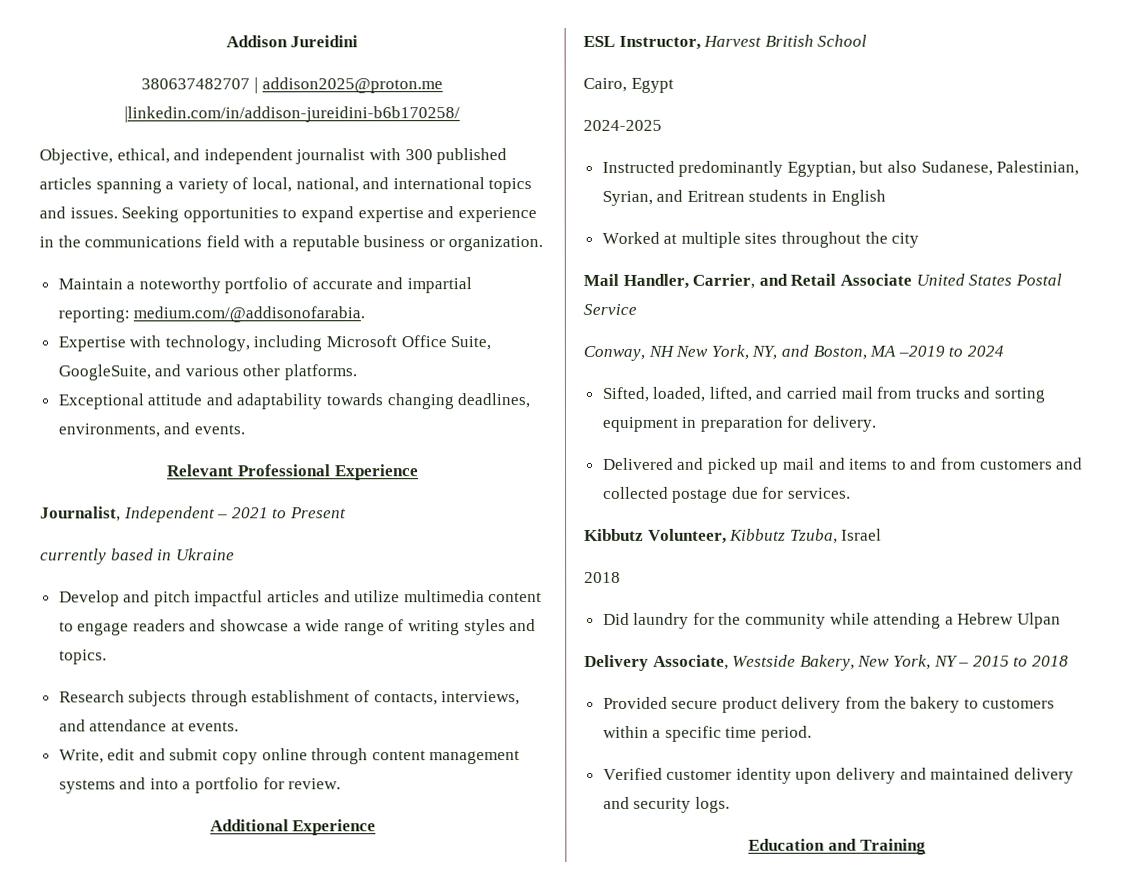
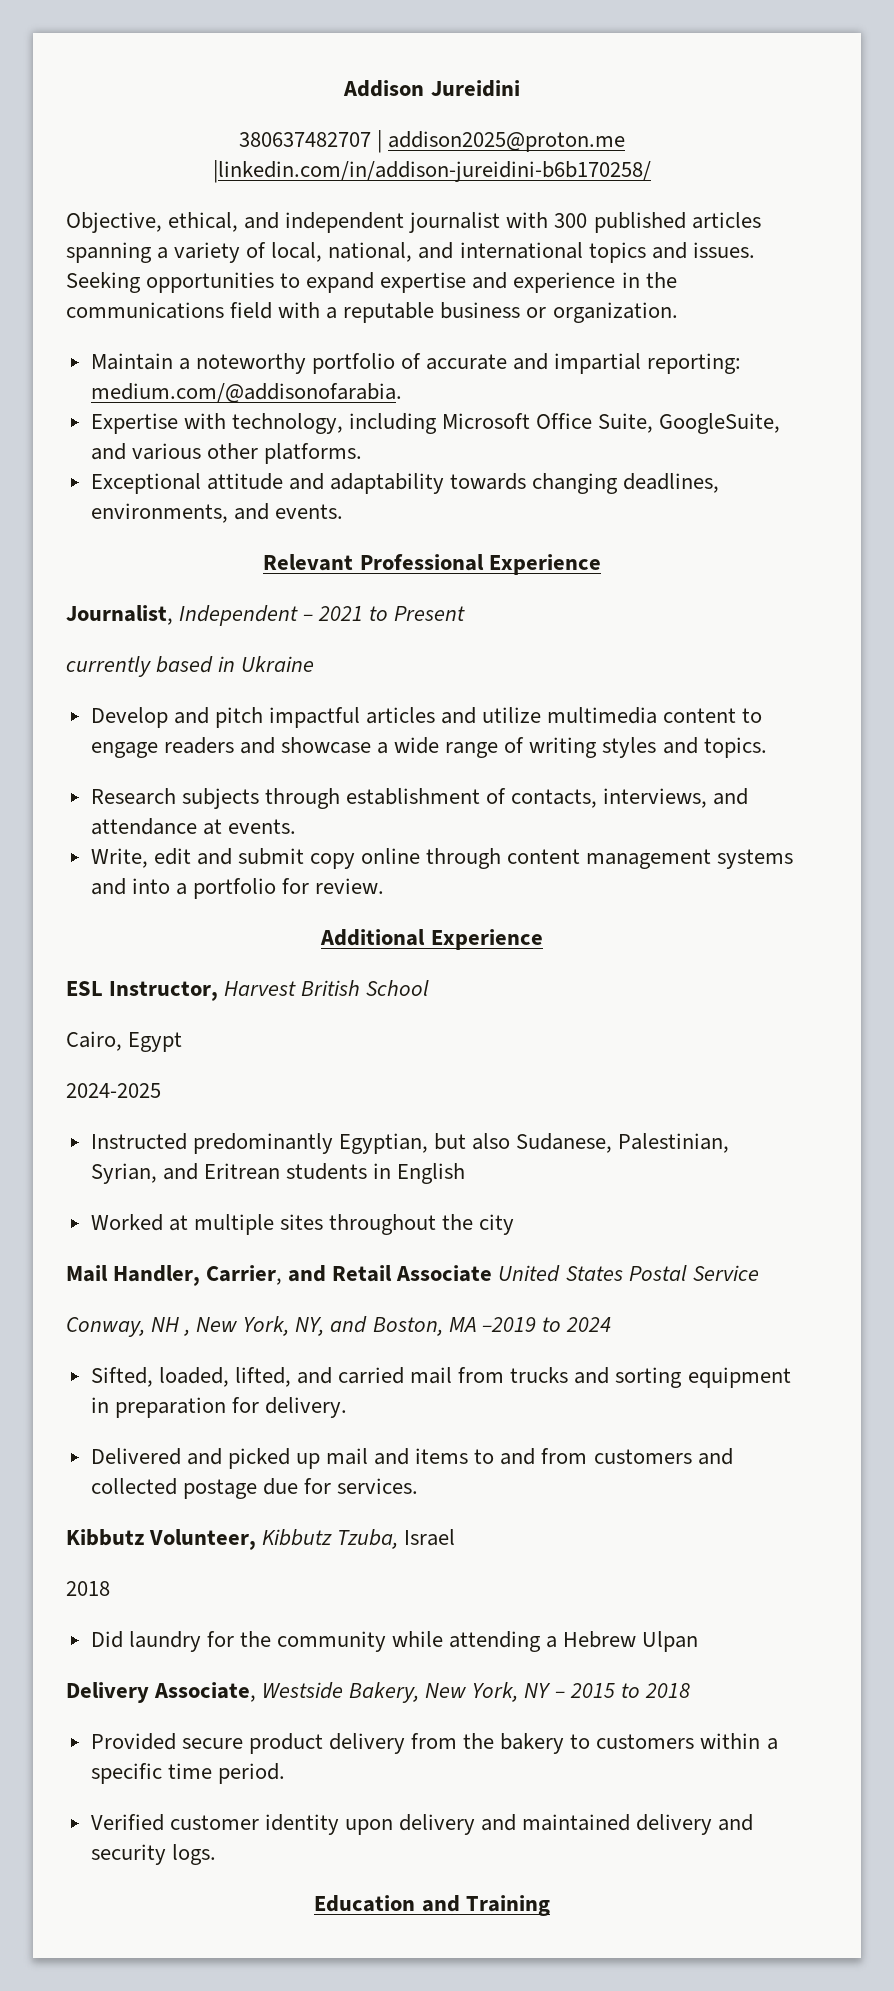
- Conway, NH New York, NY, and Boston, MA –2019 to 2024
+ Conway, NH , New York, NY, and Boston, MA –2019 to 2024

